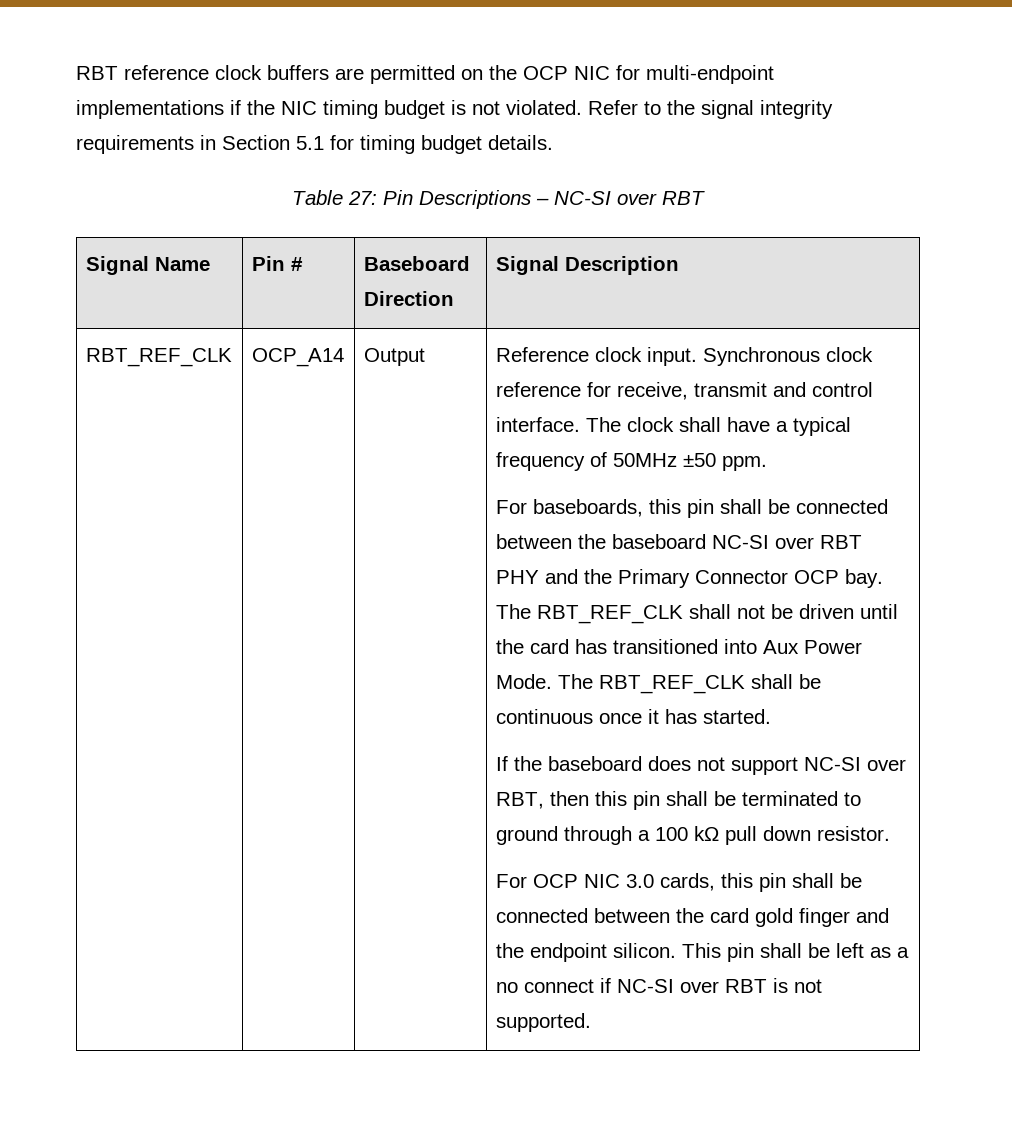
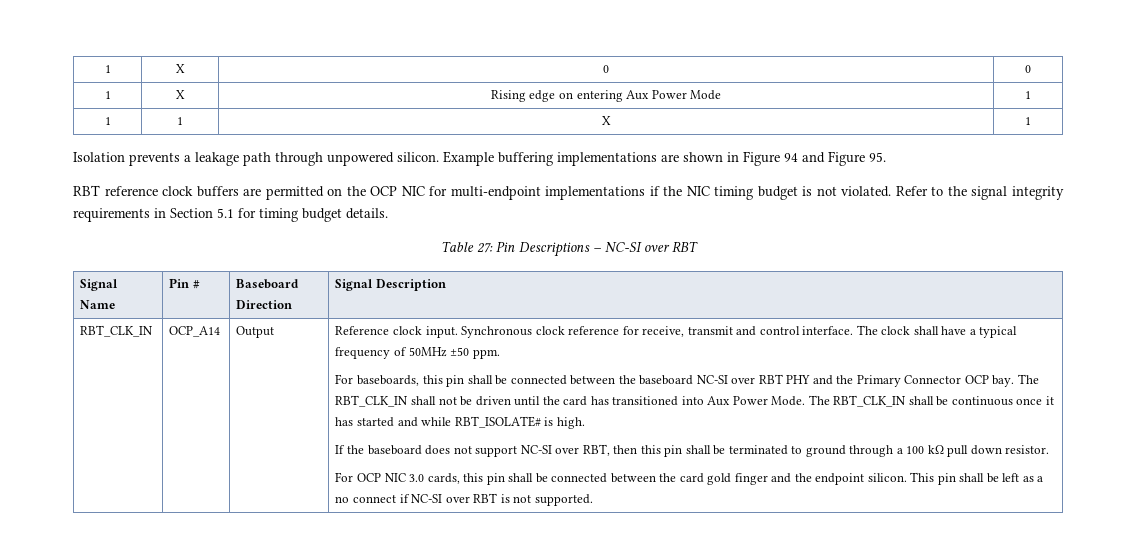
+ 1 | X | 0 | 0
+ 1 | X | Rising edge on entering Aux Power Mode | 1
+ 1 | 1 | X | 1
+ Isolation prevents a leakage path through unpowered silicon. Example buffering implementations are shown in Figure 94 and Figure 95.
  Signal Name | Pin # | Baseboard Direction | Signal Description
- RBT_REF_CLK
+ RBT_CLK_IN
- The RBT_REF_CLK shall not be driven until the card has transitioned into Aux Power Mode.
+ The RBT_CLK_IN shall not be driven until the card has transitioned into Aux Power Mode.
- The RBT_REF_CLK shall be continuous once it has started.
+ The RBT_CLK_IN shall be continuous once it has started and while RBT_ISOLATE# is high.

